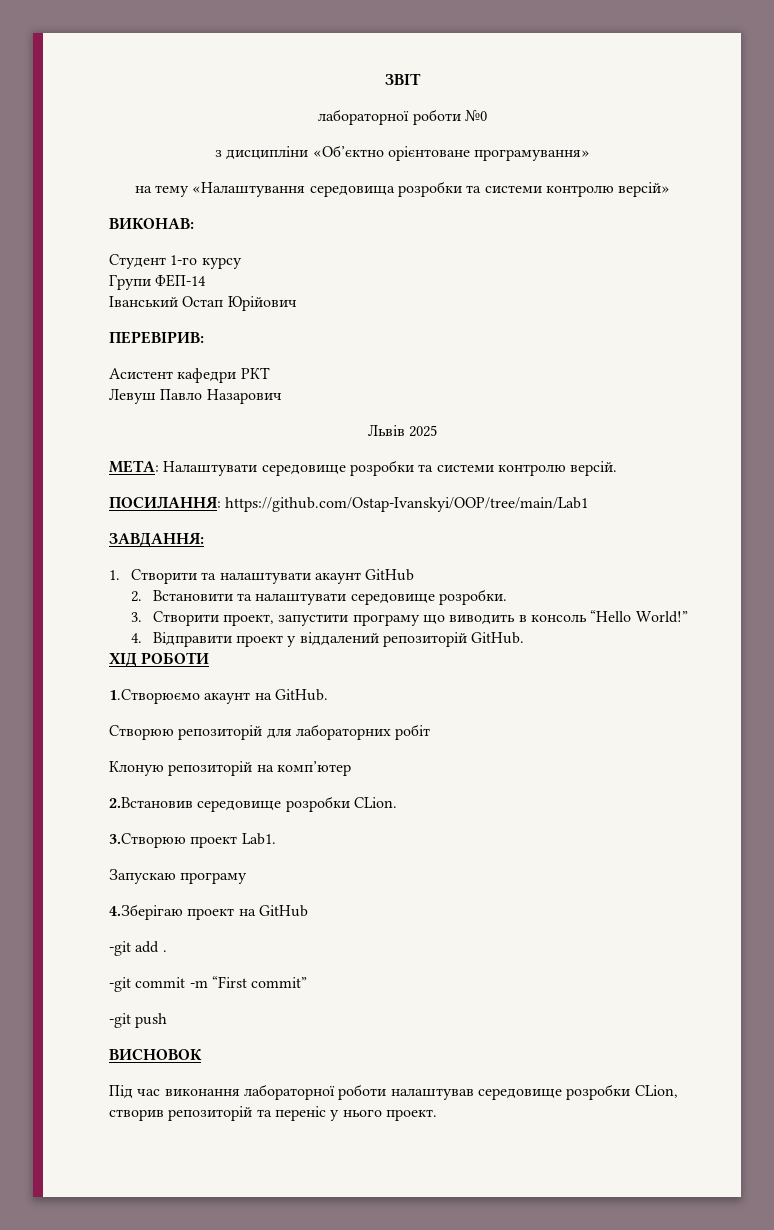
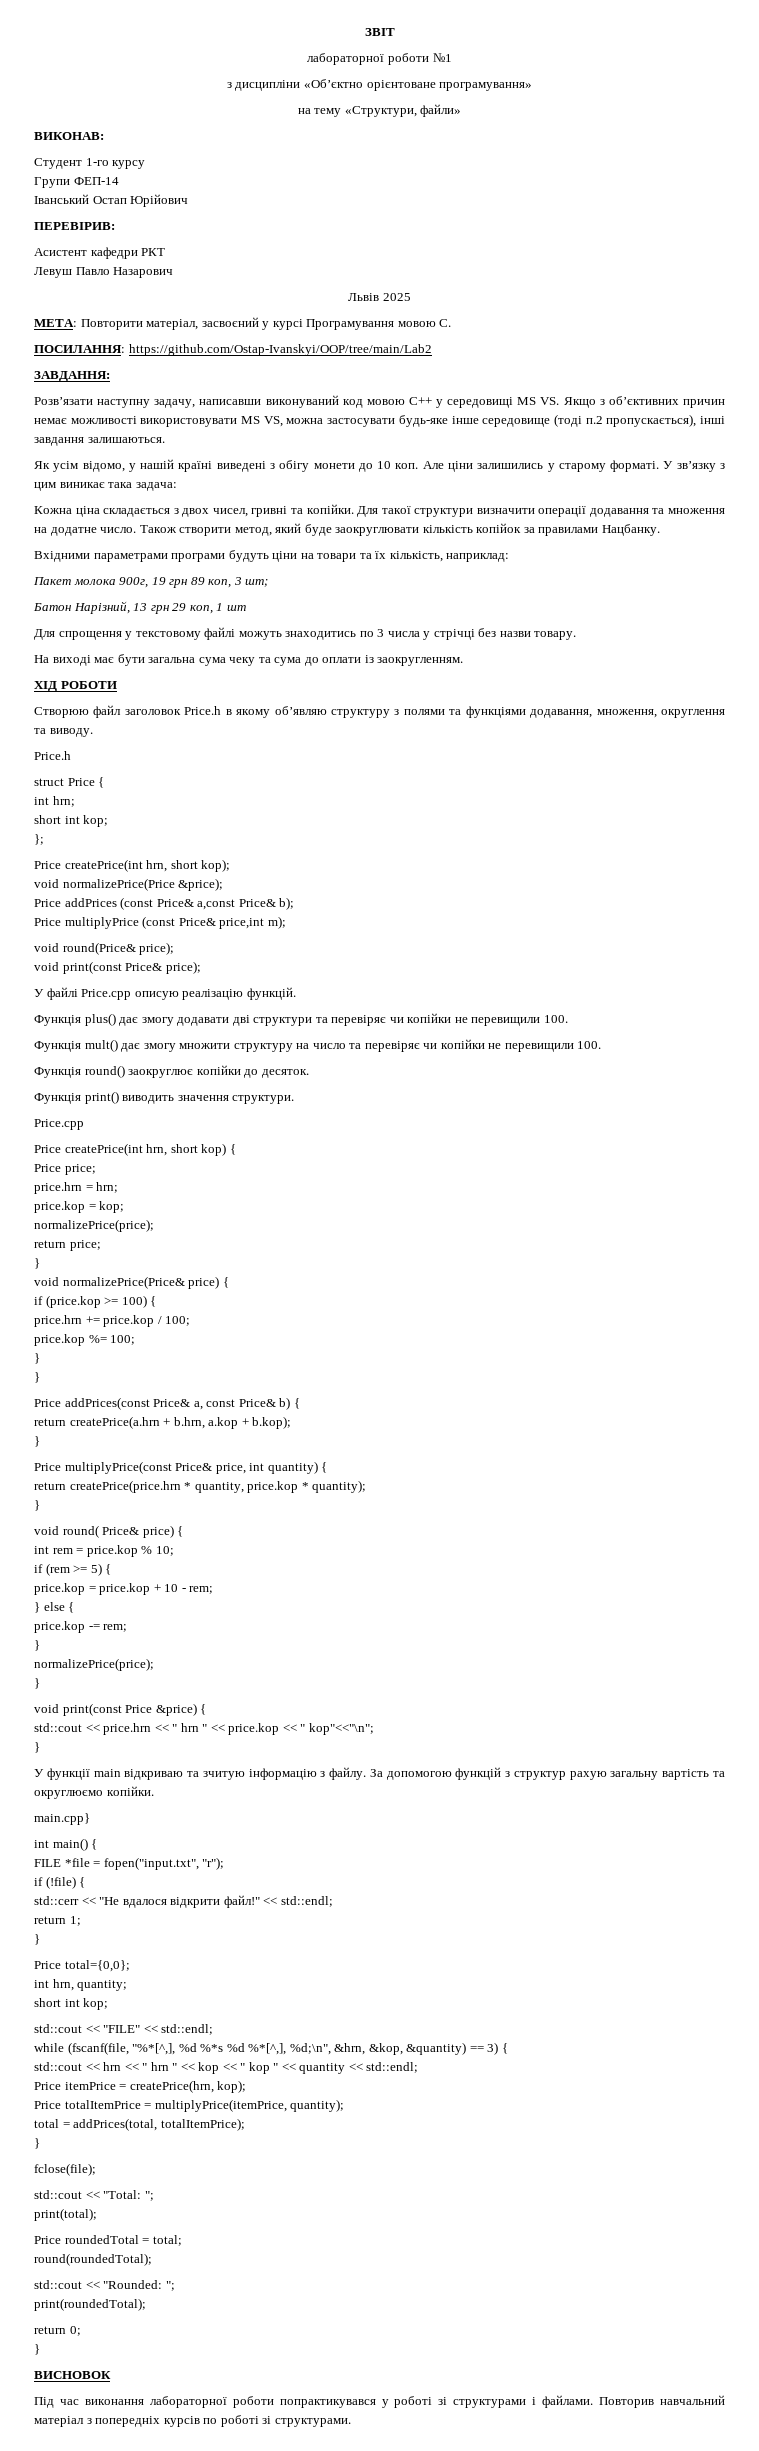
- лабораторної роботи №0
+ лабораторної роботи №1
- на тему «Налаштування середовища розробки та системи контролю версій»
+ на тему «Структури, файли»
- МЕТА: Налаштувати середовище розробки та системи контролю версій.
+ МЕТА: Повторити матеріал, засвоєний у курсі Програмування мовою С.
- ПОСИЛАННЯ: https://github.com/Ostap-Ivanskyi/OOP/tree/main/Lab1
+ ПОСИЛАННЯ: https://github.com/Ostap-Ivanskyi/OOP/tree/main/Lab2
- 1. Створити та налаштувати акаунт GitHub
- 2. Встановити та налаштувати середовище розробки.
- 3. Створити проект, запустити програму що виводить в консоль “Hello World!”
- 4. Відправити проект у віддалений репозиторій GitHub.
+ Розв’язати наступну задачу, написавши виконуваний код мовою С++ у середовищі MS VS. Якщо з об’єктивних причин немає можливості використовувати MS VS, можна застосувати будь-яке інше середовище (тоді п.2 пропускається), інші завдання залишаються.
+ Як усім відомо, у нашій країні виведені з обігу монети до 10 коп. Але ціни залишились у старому форматі. У зв’язку з цим виникає така задача:
+ Кожна ціна складається з двох чисел, гривні та копійки. Для такої структури визначити операції додавання та множення на додатне число. Також створити метод, який буде заокруглювати кількість копійок за правилами Нацбанку.
+ Вхідними параметрами програми будуть ціни на товари та їх кількість, наприклад:
+ Пакет молока 900г, 19 грн 89 коп, 3 шт;
+ Батон Нарізний, 13 грн 29 коп, 1 шт
+ Для спрощення у текстовому файлі можуть знаходитись по 3 числа у стрічці без назви товару.
+ На виході має бути загальна сума чеку та сума до оплати із заокругленням.
  ХІД РОБОТИ
- 1.Створюємо акаунт на GitHub.
- Створюю репозиторій для лабораторних робіт
- Клоную репозиторій на комп’ютер
- 2.Встановив середовище розробки CLion.
- 3.Створюю проект Lab1.
- Запускаю програму
- 4.Зберігаю проект на GitHub
- -git add .
- -git commit -m “First commit”
- -git push
+ Створюю файл заголовок Price.h в якому об’являю структуру з полями та функціями додавання, множення, округлення та виводу.
+ Price.h
+ struct Price {
+ int hrn;
+ short int kop;
+ };
+ Price createPrice(int hrn, short kop);
+ void normalizePrice(Price &price);
+ Price addPrices (const Price& a,const Price& b);
+ Price multiplyPrice (const Price& price,int m);
+ void round(Price& price);
+ void print(const Price& price);
+ У файлі Price.cpp описую реалізацію функцій.
+ Функція plus() дає змогу додавати дві структури та перевіряє чи копійки не перевищили 100.
+ Функція mult() дає змогу множити структуру на число та перевіряє чи копійки не перевищили 100.
+ Функція round() заокруглює копійки до десяток.
+ Функція print() виводить значення структури.
+ Price.cpp
+ Price createPrice(int hrn, short kop) {
+ Price price;
+ price.hrn = hrn;
+ price.kop = kop;
+ normalizePrice(price);
+ return price;
+ }
+ void normalizePrice(Price& price) {
+ if (price.kop >= 100) {
+ price.hrn += price.kop / 100;
+ price.kop %= 100;
+ }
+ }
+ Price addPrices(const Price& a, const Price& b) {
+ return createPrice(a.hrn + b.hrn, a.kop + b.kop);
+ }
+ Price multiplyPrice(const Price& price, int quantity) {
+ return createPrice(price.hrn * quantity, price.kop * quantity);
+ }
+ void round( Price& price) {
+ int rem = price.kop % 10;
+ if (rem >= 5) {
+ price.kop = price.kop + 10 - rem;
+ } else {
+ price.kop -= rem;
+ }
+ normalizePrice(price);
+ }
+ void print(const Price &price) {
+ std::cout << price.hrn << " hrn " << price.kop << " kop"<<"\n";
+ }
+ У функції main відкриваю та зчитую інформацію з файлу. За допомогою функцій з структур рахую загальну вартість та округлюємо копійки.
+ main.cpp}
+ int main() {
+ FILE *file = fopen("input.txt", "r");
+ if (!file) {
+ std::cerr << "Не вдалося відкрити файл!" << std::endl;
+ return 1;
+ }
+ Price total={0,0};
+ int hrn, quantity;
+ short int kop;
+ std::cout << "FILE" << std::endl;
+ while (fscanf(file, "%*[^,], %d %*s %d %*[^,], %d;\n", &hrn, &kop, &quantity) == 3) {
+ std::cout << hrn << " hrn " << kop << " kop " << quantity << std::endl;
+ Price itemPrice = createPrice(hrn, kop);
+ Price totalItemPrice = multiplyPrice(itemPrice, quantity);
+ total = addPrices(total, totalItemPrice);
+ }
+ fclose(file);
+ std::cout << "Total: ";
+ print(total);
+ Price roundedTotal = total;
+ round(roundedTotal);
+ std::cout << "Rounded: ";
+ print(roundedTotal);
+ return 0;
+ }
- Під час виконання лабораторної роботи налаштував середовище розробки CLion, створив репозиторій та переніс у нього проект.
+ Під час виконання лабораторної роботи попрактикувався у роботі зі структурами і файлами. Повторив навчальний матеріал з попередніх курсів по роботі зі структурами.

